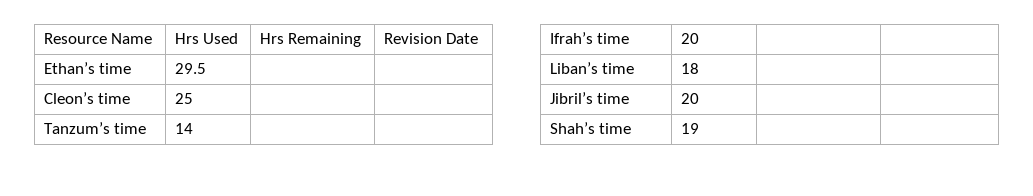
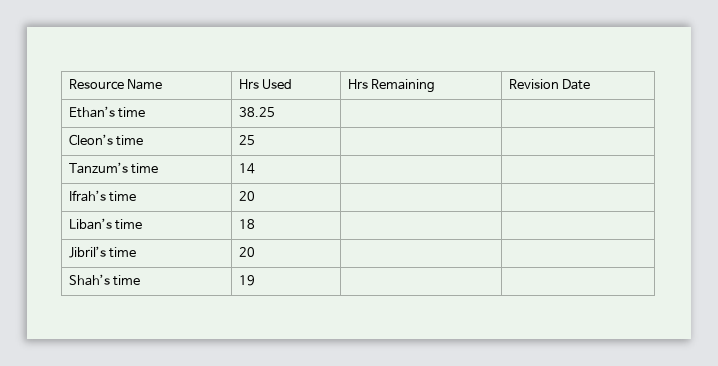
- Ethan’s time | 29.5 | |
+ Ethan’s time | 38.25 | |

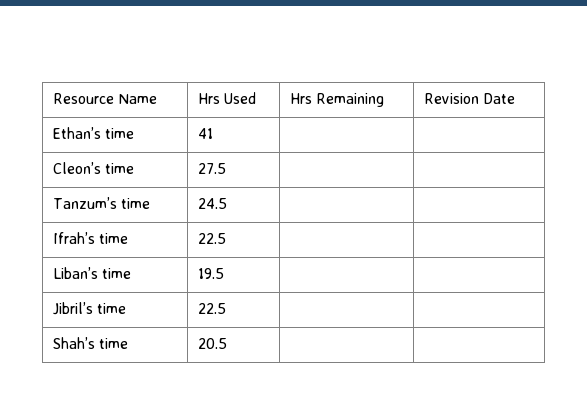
- Ethan’s time | 38.25 | |
+ Ethan’s time | 41 | |
- Cleon’s time | 25 | |
+ Cleon’s time | 27.5 | |
- Tanzum’s time | 14 | |
+ Tanzum’s time | 24.5 | |
- Ifrah’s time | 20 | |
+ Ifrah’s time | 22.5 | |
- Liban’s time | 18 | |
+ Liban’s time | 19.5 | |
- Jibril’s time | 20 | |
+ Jibril’s time | 22.5 | |
- Shah’s time | 19 | |
+ Shah’s time | 20.5 | |

